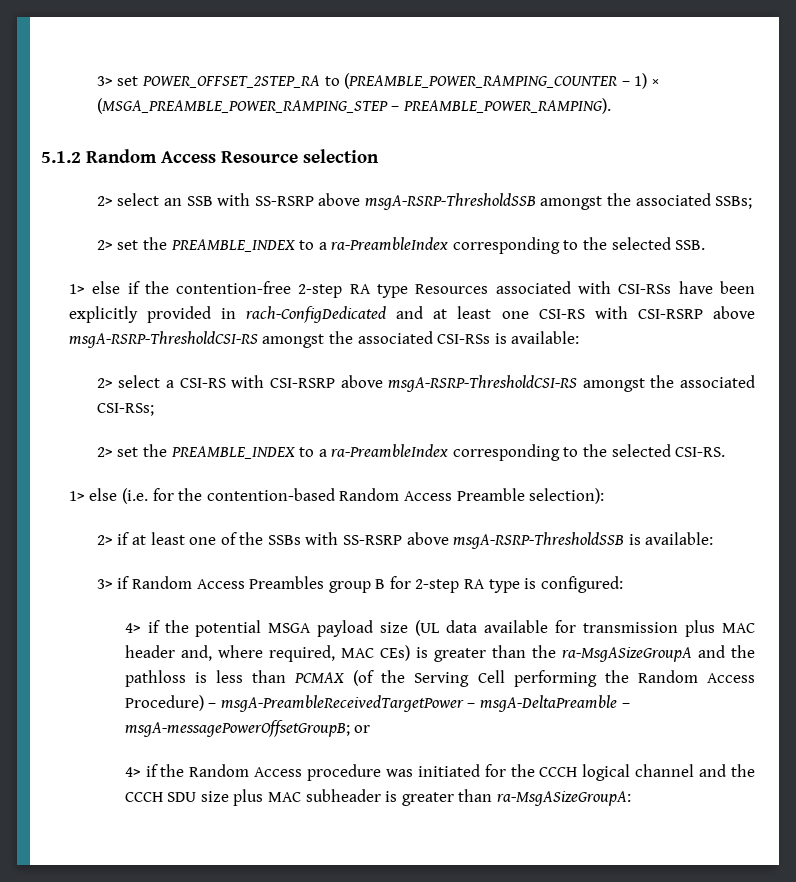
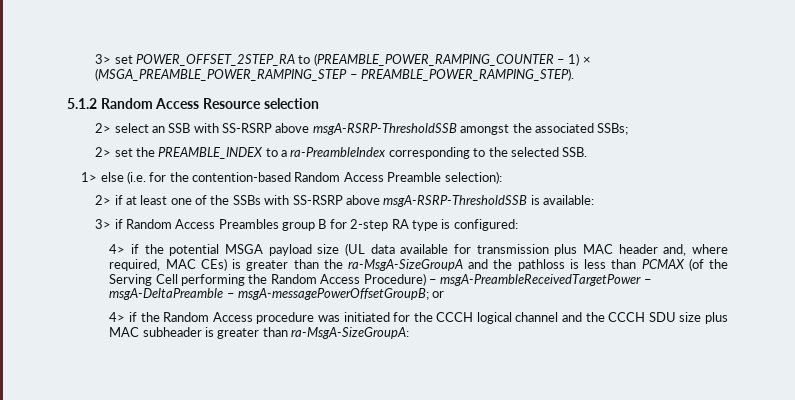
- 3> set POWER_OFFSET_2STEP_RA to (PREAMBLE_POWER_RAMPING_COUNTER – 1) × (MSGA_PREAMBLE_POWER_RAMPING_STEP – PREAMBLE_POWER_RAMPING).
+ 3> set POWER_OFFSET_2STEP_RA to (PREAMBLE_POWER_RAMPING_COUNTER – 1) × (MSGA_PREAMBLE_POWER_RAMPING_STEP – PREAMBLE_POWER_RAMPING_STEP).
- 1> else if the contention-free 2-step RA type Resources associated with CSI-RSs have been explicitly provided in rach-ConfigDedicated and at least one CSI-RS with CSI-RSRP above msgA-RSRP-ThresholdCSI-RS amongst the associated CSI-RSs is available:
- 2> select a CSI-RS with CSI-RSRP above msgA-RSRP-ThresholdCSI-RS amongst the associated CSI-RSs;
- 2> set the PREAMBLE_INDEX to a ra-PreambleIndex corresponding to the selected CSI-RS.
- 4> if the potential MSGA payload size (UL data available for transmission plus MAC header and, where required, MAC CEs) is greater than the ra-MsgASizeGroupA and the pathloss is less than PCMAX (of the Serving Cell performing the Random Access Procedure) – msgA-PreambleReceivedTargetPower – msgA-DeltaPreamble – msgA-messagePowerOffsetGroupB; or
+ 4> if the potential MSGA payload size (UL data available for transmission plus MAC header and, where required, MAC CEs) is greater than the ra-MsgA-SizeGroupA and the pathloss is less than PCMAX (of the Serving Cell performing the Random Access Procedure) – msgA-PreambleReceivedTargetPower – msgA-DeltaPreamble – msgA-messagePowerOffsetGroupB; or
- 4> if the Random Access procedure was initiated for the CCCH logical channel and the CCCH SDU size plus MAC subheader is greater than ra-MsgASizeGroupA:
+ 4> if the Random Access procedure was initiated for the CCCH logical channel and the CCCH SDU size plus MAC subheader is greater than ra-MsgA-SizeGroupA:

